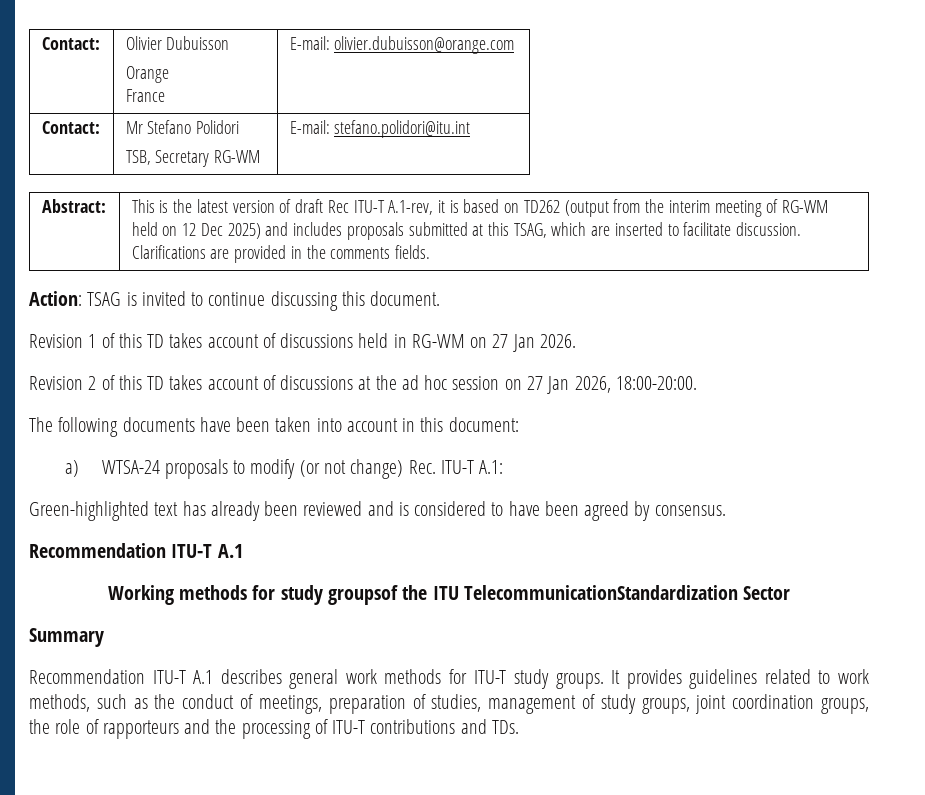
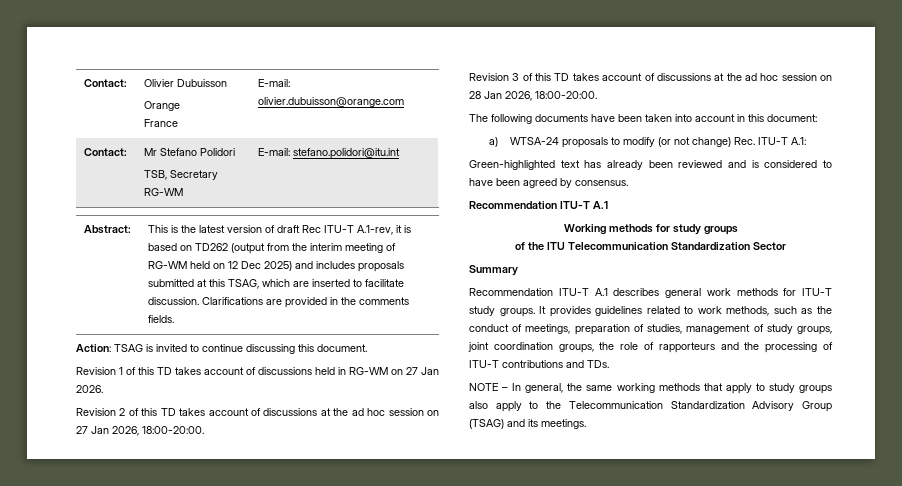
+ Revision 3 of this TD takes account of discussions at the ad hoc session on 28 Jan 2026, 18:00-20:00.
- Working methods for study groupsof the ITU TelecommunicationStandardization Sector
+ Working methods for study groups
+ of the ITU Telecommunication Standardization Sector
+ NOTE – In general, the same working methods that apply to study groups also apply to the Telecommunication Standardization Advisory Group (TSAG) and its meetings.

